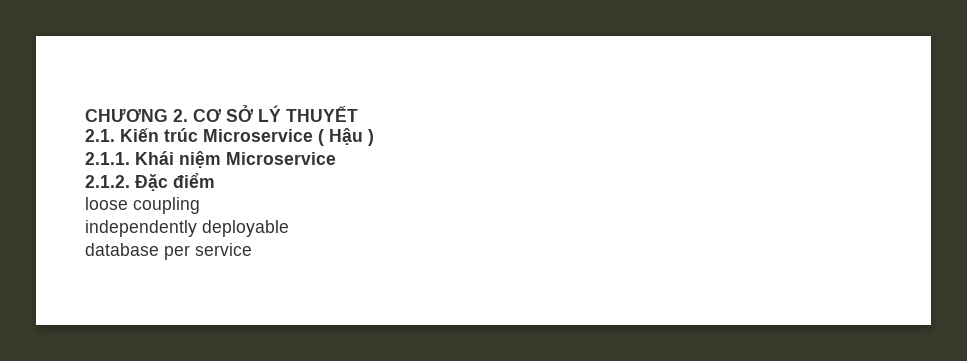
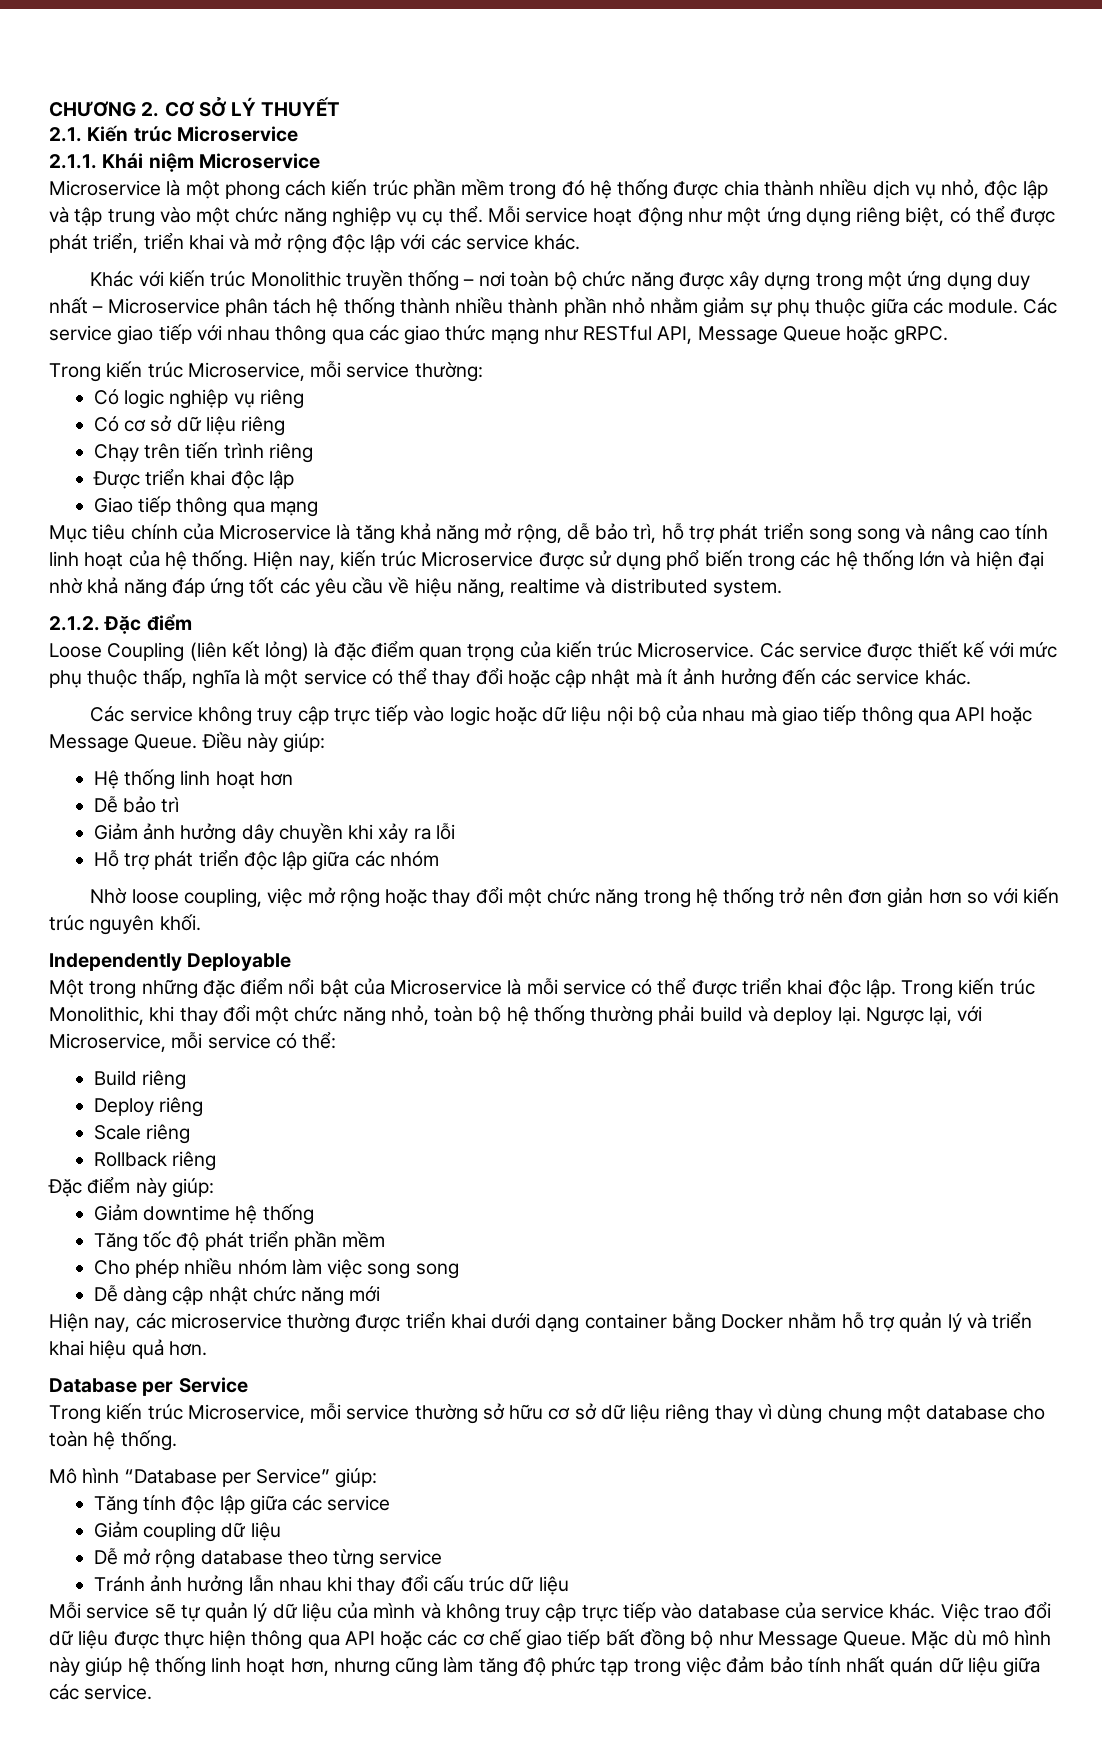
- 2.1. Kiến trúc Microservice ( Hậu )
+ 2.1. Kiến trúc Microservice
+ Microservice là một phong cách kiến trúc phần mềm trong đó hệ thống được chia thành nhiều dịch vụ nhỏ, độc lập và tập trung vào một chức năng nghiệp vụ cụ thể. Mỗi service hoạt động như một ứng dụng riêng biệt, có thể được phát triển, triển khai và mở rộng độc lập với các service khác.
+ Khác với kiến trúc Monolithic truyền thống – nơi toàn bộ chức năng được xây dựng trong một ứng dụng duy nhất – Microservice phân tách hệ thống thành nhiều thành phần nhỏ nhằm giảm sự phụ thuộc giữa các module. Các service giao tiếp với nhau thông qua các giao thức mạng như RESTful API, Message Queue hoặc gRPC.
+ Trong kiến trúc Microservice, mỗi service thường:
+ Có logic nghiệp vụ riêng
+ Có cơ sở dữ liệu riêng
+ Chạy trên tiến trình riêng
+ Được triển khai độc lập
+ Giao tiếp thông qua mạng
+ Mục tiêu chính của Microservice là tăng khả năng mở rộng, dễ bảo trì, hỗ trợ phát triển song song và nâng cao tính linh hoạt của hệ thống. Hiện nay, kiến trúc Microservice được sử dụng phổ biến trong các hệ thống lớn và hiện đại nhờ khả năng đáp ứng tốt các yêu cầu về hiệu năng, realtime và distributed system.
  2.1.2. Đặc điểm
- loose coupling
- independently deployable
- database per service
+ Loose Coupling (liên kết lỏng) là đặc điểm quan trọng của kiến trúc Microservice. Các service được thiết kế với mức phụ thuộc thấp, nghĩa là một service có thể thay đổi hoặc cập nhật mà ít ảnh hưởng đến các service khác.
+ Các service không truy cập trực tiếp vào logic hoặc dữ liệu nội bộ của nhau mà giao tiếp thông qua API hoặc Message Queue. Điều này giúp:
+ Hệ thống linh hoạt hơn
+ Dễ bảo trì
+ Giảm ảnh hưởng dây chuyền khi xảy ra lỗi
+ Hỗ trợ phát triển độc lập giữa các nhóm
+ Nhờ loose coupling, việc mở rộng hoặc thay đổi một chức năng trong hệ thống trở nên đơn giản hơn so với kiến trúc nguyên khối.
+ Independently Deployable
+ Một trong những đặc điểm nổi bật của Microservice là mỗi service có thể được triển khai độc lập. Trong kiến trúc Monolithic, khi thay đổi một chức năng nhỏ, toàn bộ hệ thống thường phải build và deploy lại. Ngược lại, với Microservice, mỗi service có thể:
+ Build riêng
+ Deploy riêng
+ Scale riêng
+ Rollback riêng
+ Đặc điểm này giúp:
+ Giảm downtime hệ thống
+ Tăng tốc độ phát triển phần mềm
+ Cho phép nhiều nhóm làm việc song song
+ Dễ dàng cập nhật chức năng mới
+ Hiện nay, các microservice thường được triển khai dưới dạng container bằng Docker nhằm hỗ trợ quản lý và triển khai hiệu quả hơn.
+ Database per Service
+ Trong kiến trúc Microservice, mỗi service thường sở hữu cơ sở dữ liệu riêng thay vì dùng chung một database cho toàn hệ thống.
+ Mô hình “Database per Service” giúp:
+ Tăng tính độc lập giữa các service
+ Giảm coupling dữ liệu
+ Dễ mở rộng database theo từng service
+ Tránh ảnh hưởng lẫn nhau khi thay đổi cấu trúc dữ liệu
+ Mỗi service sẽ tự quản lý dữ liệu của mình và không truy cập trực tiếp vào database của service khác. Việc trao đổi dữ liệu được thực hiện thông qua API hoặc các cơ chế giao tiếp bất đồng bộ như Message Queue. Mặc dù mô hình này giúp hệ thống linh hoạt hơn, nhưng cũng làm tăng độ phức tạp trong việc đảm bảo tính nhất quán dữ liệu giữa các service.

